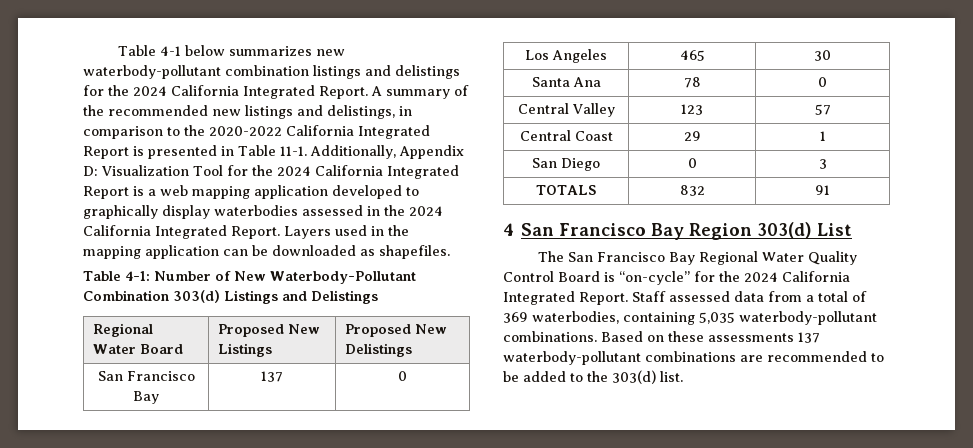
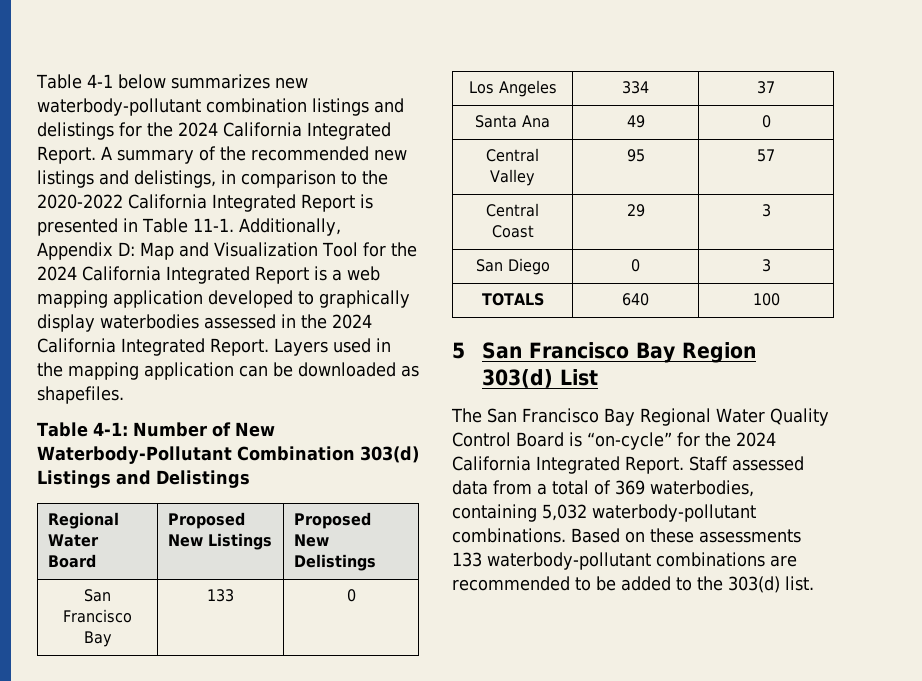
- Additionally, Appendix D: Visualization Tool for the 2024 California Integrated Report is a web mapping application developed to graphically display waterbodies assessed in the 2024 California Integrated Report.
+ Additionally, Appendix D: Map and Visualization Tool for the 2024 California Integrated Report is a web mapping application developed to graphically display waterbodies assessed in the 2024 California Integrated Report.
- San Francisco Bay | 137 | 0
+ San Francisco Bay | 133 | 0
- Los Angeles | 465 | 30
+ Los Angeles | 334 | 37
- Santa Ana | 78 | 0
+ Santa Ana | 49 | 0
- Central Valley | 123 | 57
+ Central Valley | 95 | 57
- Central Coast | 29 | 1
+ Central Coast | 29 | 3
- TOTALS | 832 | 91
- 4 San Francisco Bay Region 303(d) List
+ TOTALS | 640 | 100
+ 5 San Francisco Bay Region 303(d) List
- Staff assessed data from a total of 369 waterbodies, containing 5,035 waterbody-pollutant combinations.
+ Staff assessed data from a total of 369 waterbodies, containing 5,032 waterbody-pollutant combinations.
- Based on these assessments 137 waterbody-pollutant combinations are recommended to be added to the 303(d) list.
+ Based on these assessments 133 waterbody-pollutant combinations are recommended to be added to the 303(d) list.

